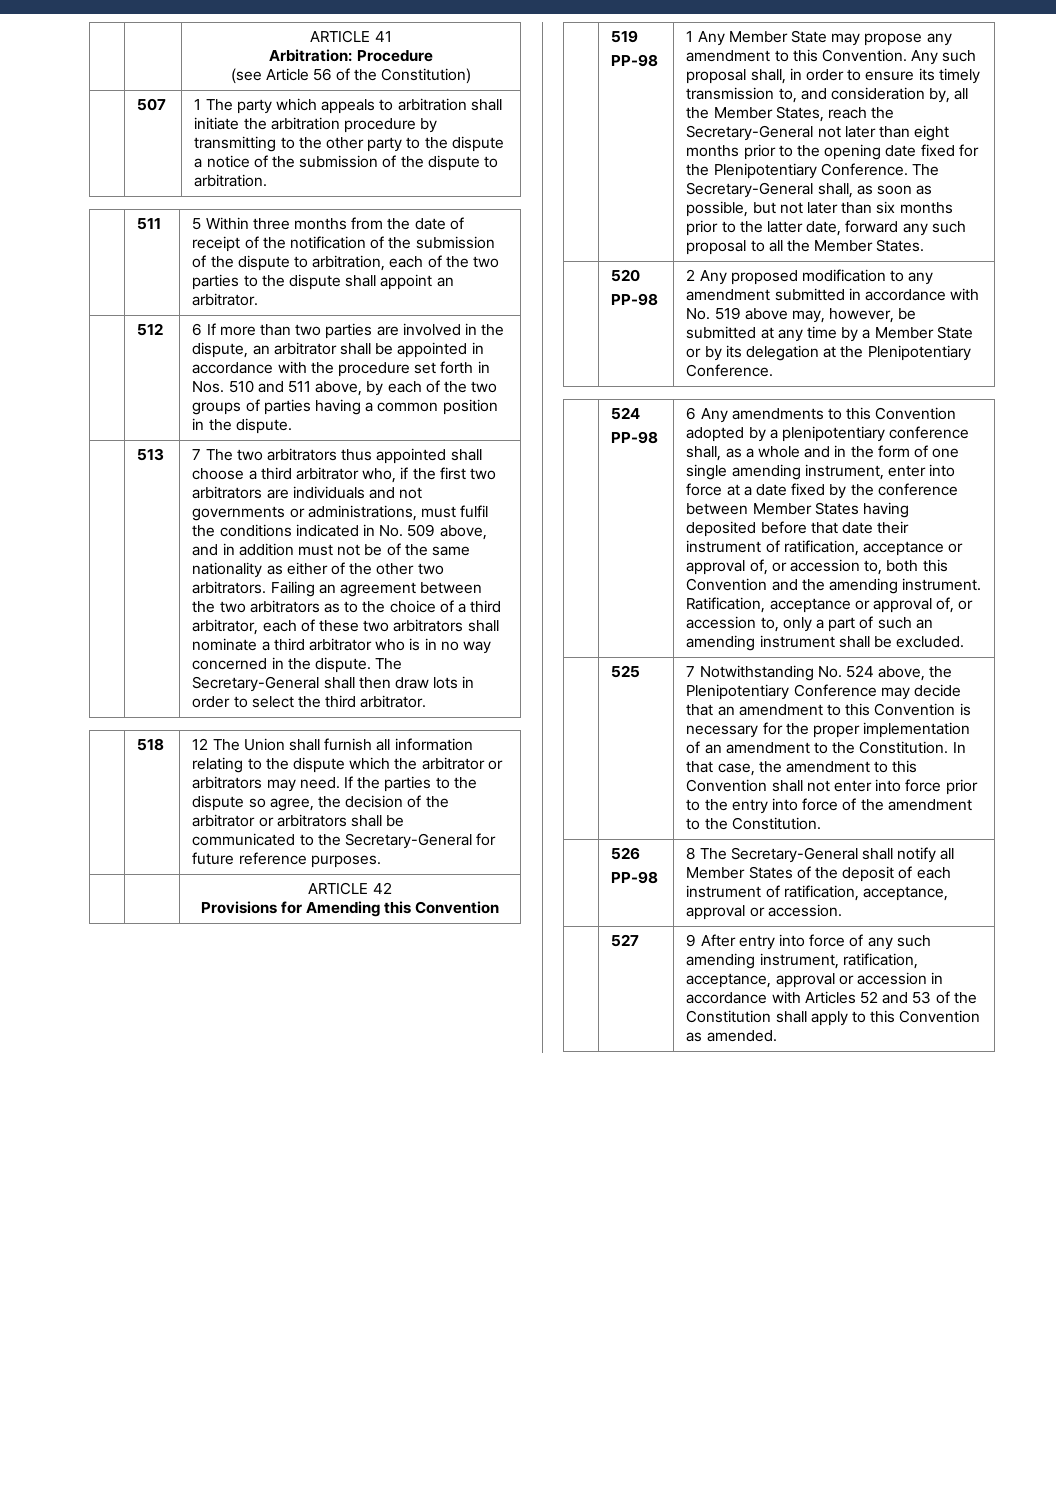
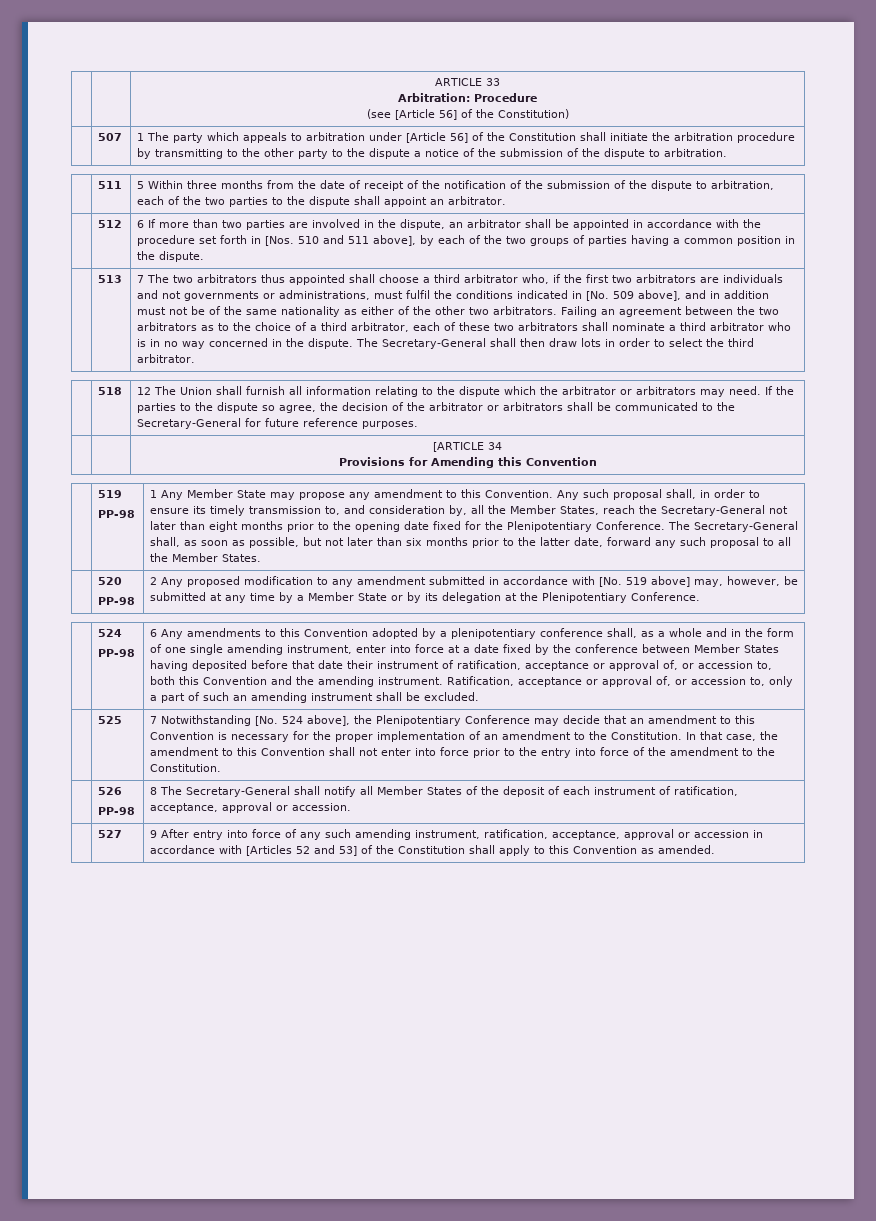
- | | ARTICLE 41
+ | | ARTICLE 33
  Arbitration: Procedure
- (see Article 56 of the Constitution)
+ (see [Article 56] of the Constitution)
- | 507 | 1 The party which appeals to arbitration shall initiate the arbitration procedure by transmitting to the other party to the dispute a notice of the submission of the dispute to arbitration.
+ | 507 | 1 The party which appeals to arbitration under [Article 56] of the Constitution shall initiate the arbitration procedure by transmitting to the other party to the dispute a notice of the submission of the dispute to arbitration.
- 6 If more than two parties are involved in the dispute, an arbitrator shall be appointed in accordance with the procedure set forth in Nos. 510 and 511 above, by each of the two groups of parties having a common position in the dispute.
+ 6 If more than two parties are involved in the dispute, an arbitrator shall be appointed in accordance with the procedure set forth in [Nos. 510 and 511 above], by each of the two groups of parties having a common position in the dispute.
- 7 The two arbitrators thus appointed shall choose a third arbitrator who, if the first two arbitrators are individuals and not governments or administrations, must fulfil the conditions indicated in No. 509 above, and in addition must not be of the same nationality as either of the other two arbitrators.
+ 7 The two arbitrators thus appointed shall choose a third arbitrator who, if the first two arbitrators are individuals and not governments or administrations, must fulfil the conditions indicated in [No. 509 above], and in addition must not be of the same nationality as either of the other two arbitrators.
- | | ARTICLE 42
+ | | [ARTICLE 34
  | 520
- PP-98 | 2 Any proposed modification to any amendment submitted in accordance with No. 519 above may, however, be submitted at any time by a Member State or by its delegation at the Plenipotentiary Conference.
+ PP-98 | 2 Any proposed modification to any amendment submitted in accordance with [No. 519 above] may, however, be submitted at any time by a Member State or by its delegation at the Plenipotentiary Conference.
- 7 Notwithstanding No. 524 above, the Plenipotentiary Conference may decide that an amendment to this Convention is necessary for the proper implementation of an amendment to the Constitution.
+ 7 Notwithstanding [No. 524 above], the Plenipotentiary Conference may decide that an amendment to this Convention is necessary for the proper implementation of an amendment to the Constitution.
- | 527 | 9 After entry into force of any such amending instrument, ratification, acceptance, approval or accession in accordance with Articles 52 and 53 of the Constitution shall apply to this Convention as amended.
+ | 527 | 9 After entry into force of any such amending instrument, ratification, acceptance, approval or accession in accordance with [Articles 52 and 53] of the Constitution shall apply to this Convention as amended.

